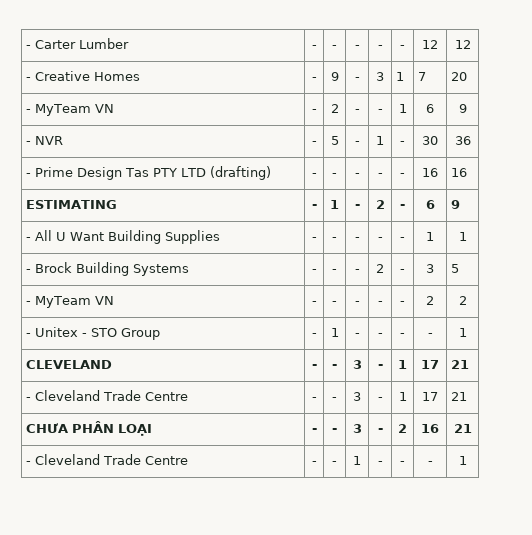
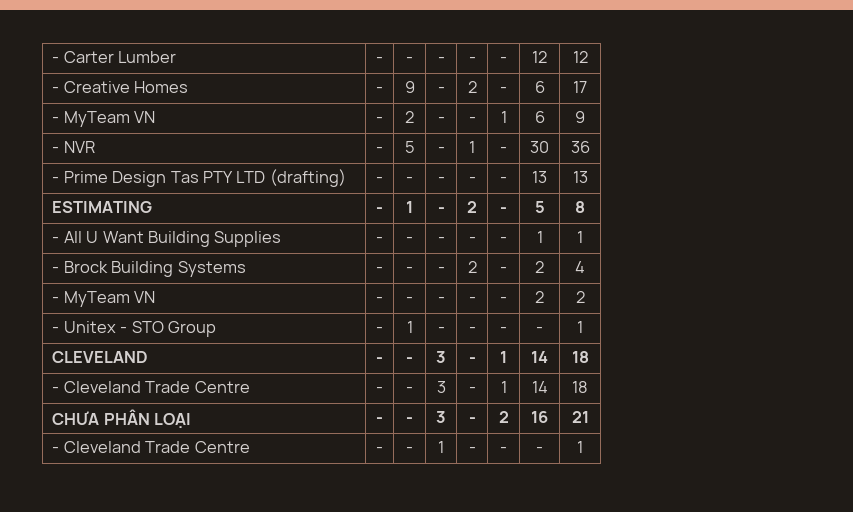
- - Creative Homes | - | 9 | - | 3 | 1 | 7 | 20
+ - Creative Homes | - | 9 | - | 2 | - | 6 | 17
- - Prime Design Tas PTY LTD (drafting) | - | - | - | - | - | 16 | 16
+ - Prime Design Tas PTY LTD (drafting) | - | - | - | - | - | 13 | 13
- ESTIMATING | - | 1 | - | 2 | - | 6 | 9
+ ESTIMATING | - | 1 | - | 2 | - | 5 | 8
- - Brock Building Systems | - | - | - | 2 | - | 3 | 5
+ - Brock Building Systems | - | - | - | 2 | - | 2 | 4
- CLEVELAND | - | - | 3 | - | 1 | 17 | 21
+ CLEVELAND | - | - | 3 | - | 1 | 14 | 18
- - Cleveland Trade Centre | - | - | 3 | - | 1 | 17 | 21
+ - Cleveland Trade Centre | - | - | 3 | - | 1 | 14 | 18

